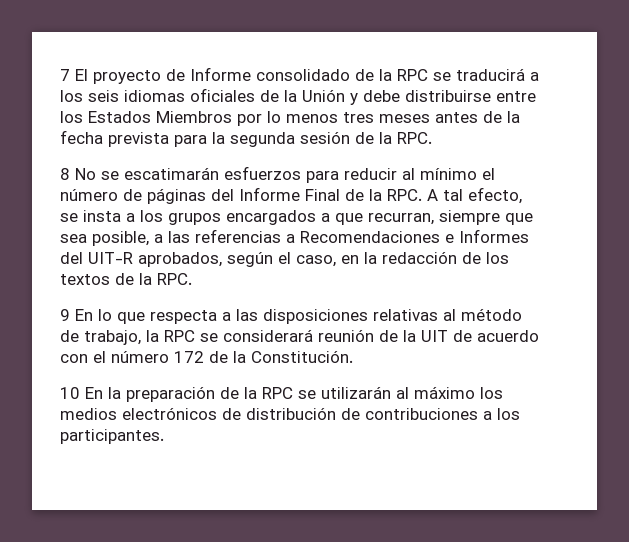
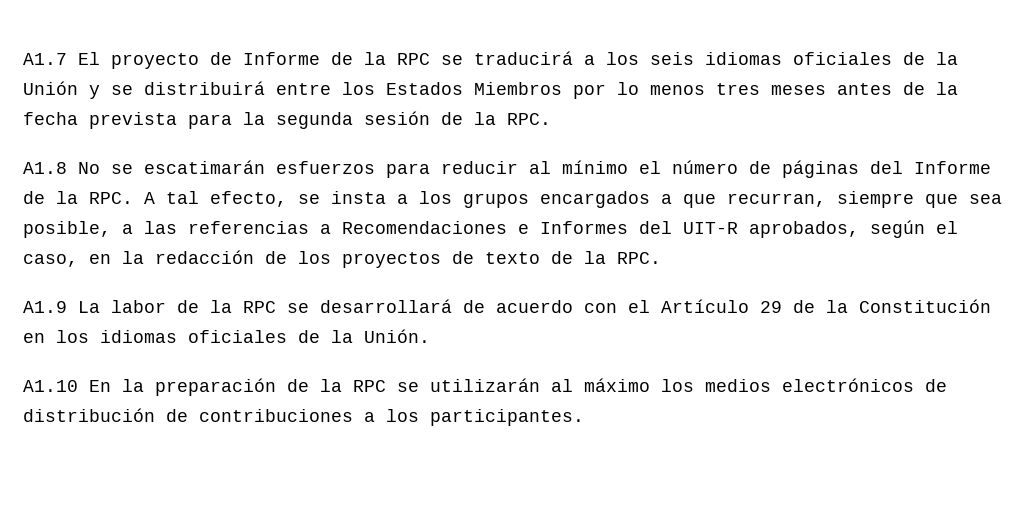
- 7 El proyecto de Informe consolidado de la RPC se traducirá a los seis idiomas oficiales de la Unión y debe distribuirse entre los Estados Miembros por lo menos tres meses antes de la fecha prevista para la segunda sesión de la RPC.
+ A1.7 El proyecto de Informe de la RPC se traducirá a los seis idiomas oficiales de la Unión y se distribuirá entre los Estados Miembros por lo menos tres meses antes de la fecha prevista para la segunda sesión de la RPC.
- 8 No se escatimarán esfuerzos para reducir al mínimo el número de páginas del Informe Final de la RPC. A tal efecto, se insta a los grupos encargados a que recurran, siempre que sea posible, a las referencias a Recomendaciones e Informes del UIT-R aprobados, según el caso, en la redacción de los textos de la RPC.
- 9 En lo que respecta a las disposiciones relativas al método de trabajo, la RPC se considerará reunión de la UIT de acuerdo con el número 172 de la Constitución.
- 10 En la preparación de la RPC se utilizarán al máximo los medios electrónicos de distribución de contribuciones a los participantes.
+ A1.8 No se escatimarán esfuerzos para reducir al mínimo el número de páginas del Informe de la RPC. A tal efecto, se insta a los grupos encargados a que recurran, siempre que sea posible, a las referencias a Recomendaciones e Informes del UIT-R aprobados, según el caso, en la redacción de los proyectos de texto de la RPC.
+ A1.9 La labor de la RPC se desarrollará de acuerdo con el Artículo 29 de la Constitución en los idiomas oficiales de la Unión.
+ A1.10 En la preparación de la RPC se utilizarán al máximo los medios electrónicos de distribución de contribuciones a los participantes.

